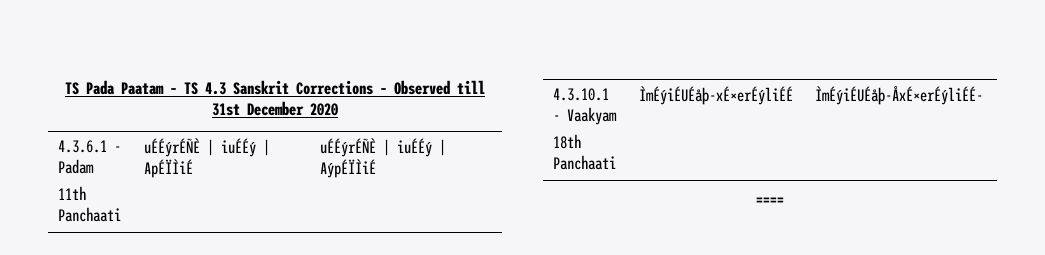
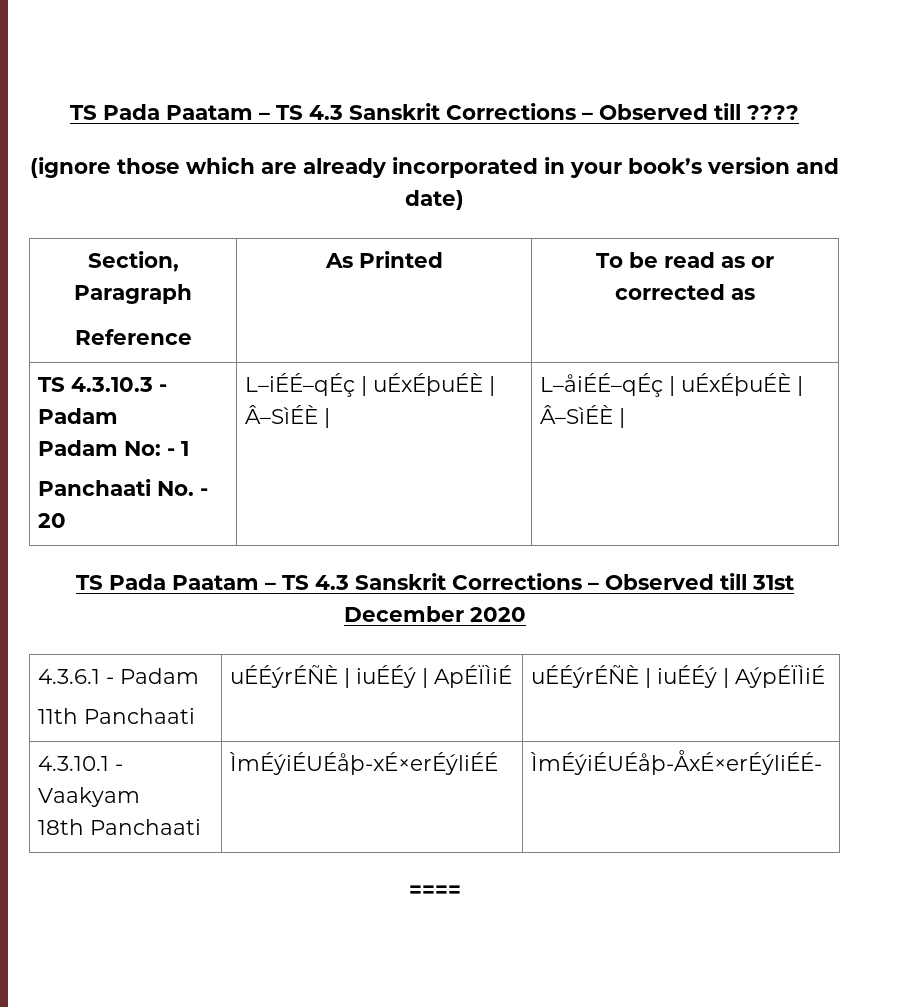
+ TS Pada Paatam – TS 4.3 Sanskrit Corrections – Observed till ????
+ (ignore those which are already incorporated in your book’s version and date)
+ Section, Paragraph
+ Reference | As Printed | To be read as or corrected as
+ TS 4.3.10.3 - Padam
+ Padam No: - 1
+ Panchaati No. - 20 | L–iÉÉ–qÉç | uÉxÉþuÉÈ | Â–SìÉÈ | | L–åiÉÉ–qÉç | uÉxÉþuÉÈ | Â–SìÉÈ |

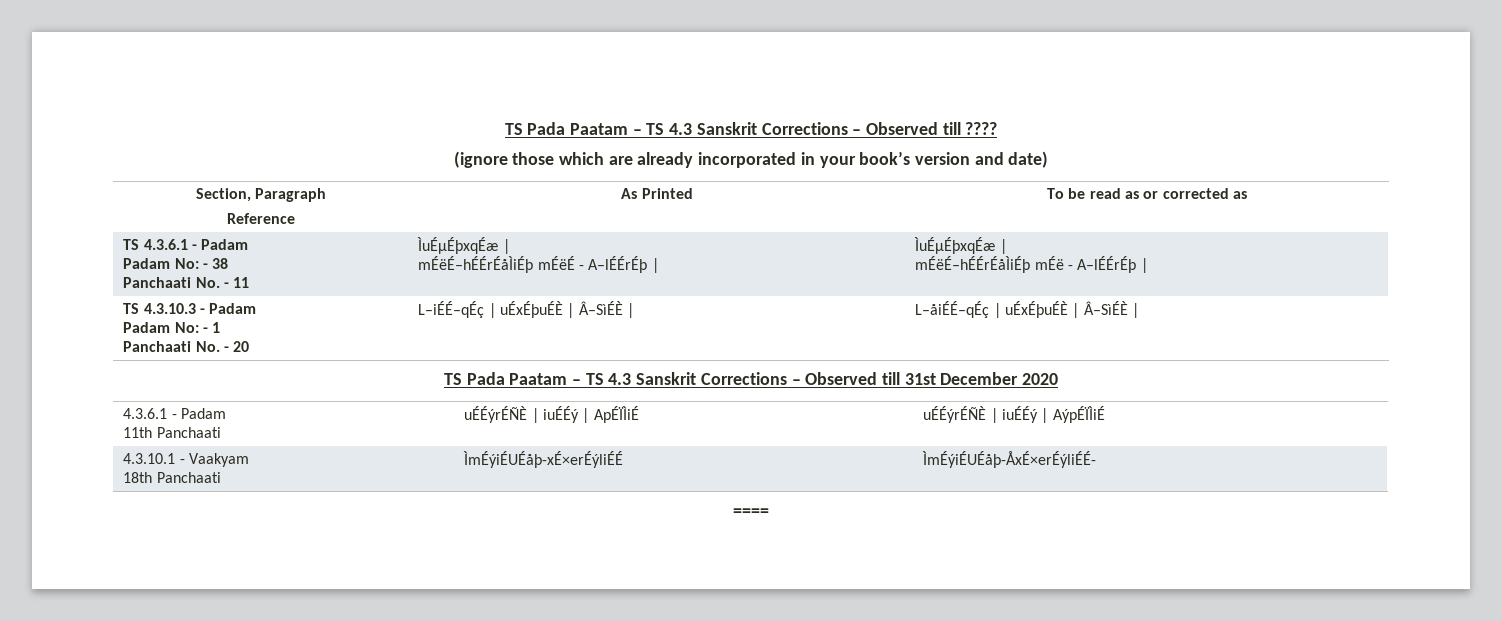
+ TS 4.3.6.1 - Padam
+ Padam No: - 38
+ Panchaati No. - 11 | ÌuÉµÉþxqÉæ |
+ mÉëÉ–hÉÉrÉåÌiÉþ mÉëÉ - A–lÉÉrÉþ | | ÌuÉµÉþxqÉæ |
+ mÉëÉ–hÉÉrÉåÌiÉþ mÉë - A–lÉÉrÉþ |

